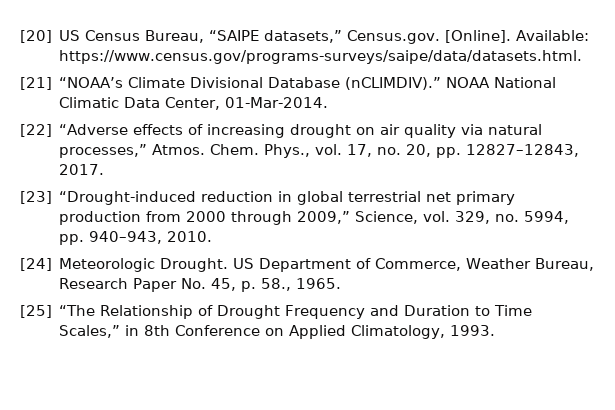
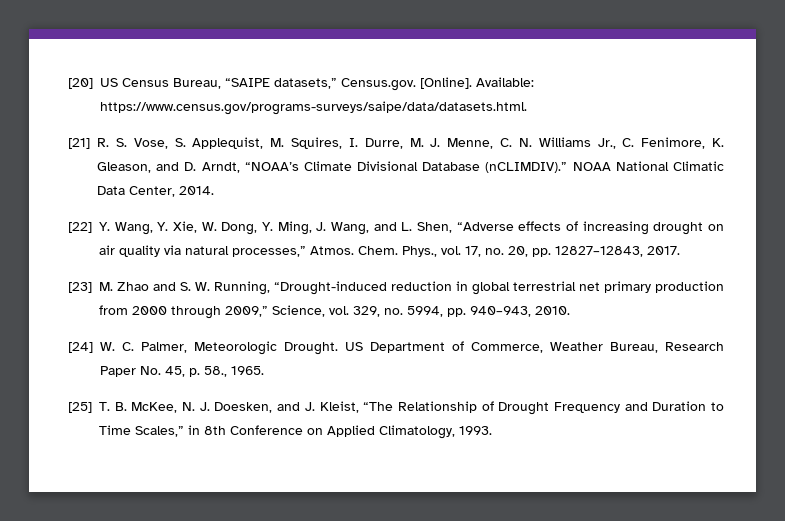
- [21] “NOAA’s Climate Divisional Database (nCLIMDIV).”
+ [21] R. S. Vose, S. Applequist, M. Squires, I. Durre, M. J. Menne, C. N. Williams Jr., C. Fenimore, K. Gleason, and D. Arndt, “NOAA’s Climate Divisional Database (nCLIMDIV).”
- NOAA National Climatic Data Center, 01-Mar-2014.
+ NOAA National Climatic Data Center, 2014.
- [22] “Adverse effects of increasing drought on air quality via natural processes,” Atmos.
+ [22] Y. Wang, Y. Xie, W. Dong, Y. Ming, J. Wang, and L. Shen, “Adverse effects of increasing drought on air quality via natural processes,” Atmos.
- [23] “Drought-induced reduction in global terrestrial net primary production from 2000 through 2009,” Science, vol. 329, no. 5994, pp. 940–943, 2010.
+ [23] M. Zhao and S. W. Running, “Drought-induced reduction in global terrestrial net primary production from 2000 through 2009,” Science, vol. 329, no. 5994, pp. 940–943, 2010.
- [24] Meteorologic Drought.
+ [24] W. C. Palmer, Meteorologic Drought.
- [25] “The Relationship of Drought Frequency and Duration to Time Scales,” in 8th Conference on Applied Climatology, 1993.
+ [25] T. B. McKee, N. J. Doesken, and J. Kleist, “The Relationship of Drought Frequency and Duration to Time Scales,” in 8th Conference on Applied Climatology, 1993.

